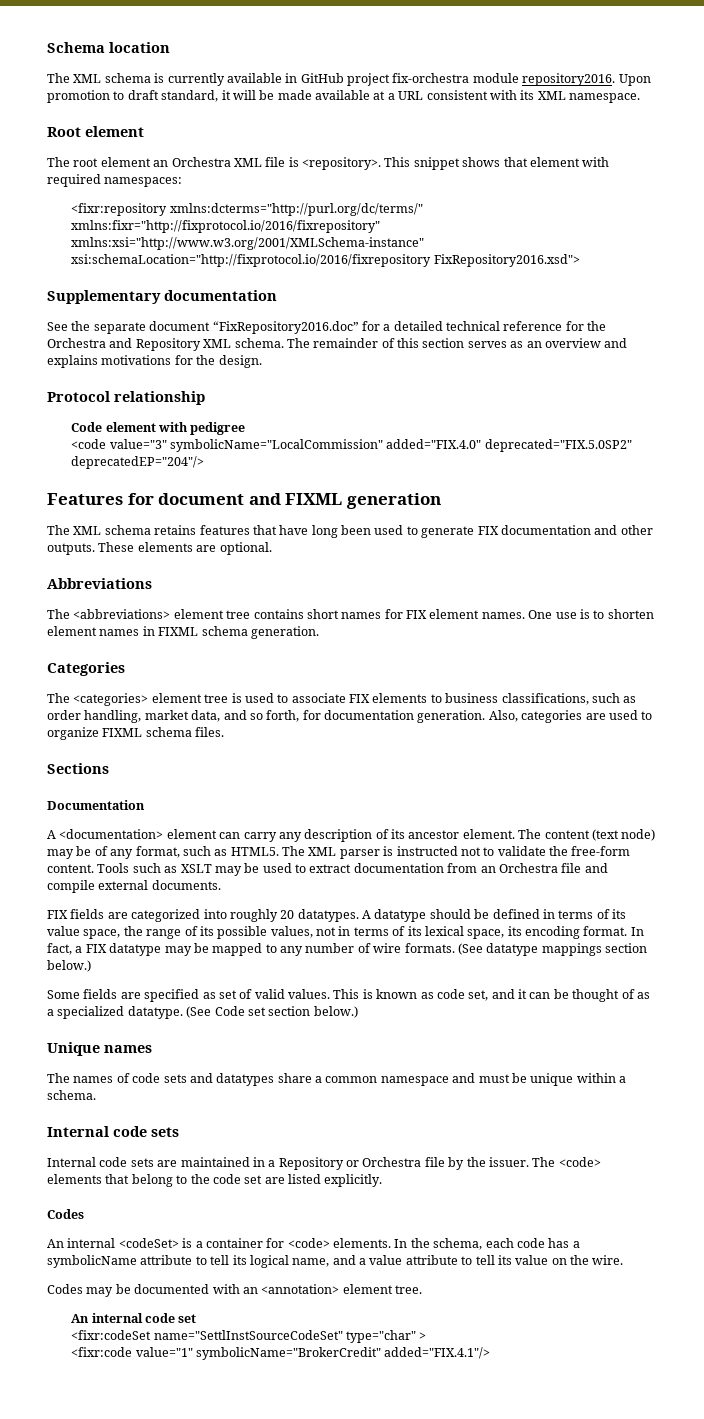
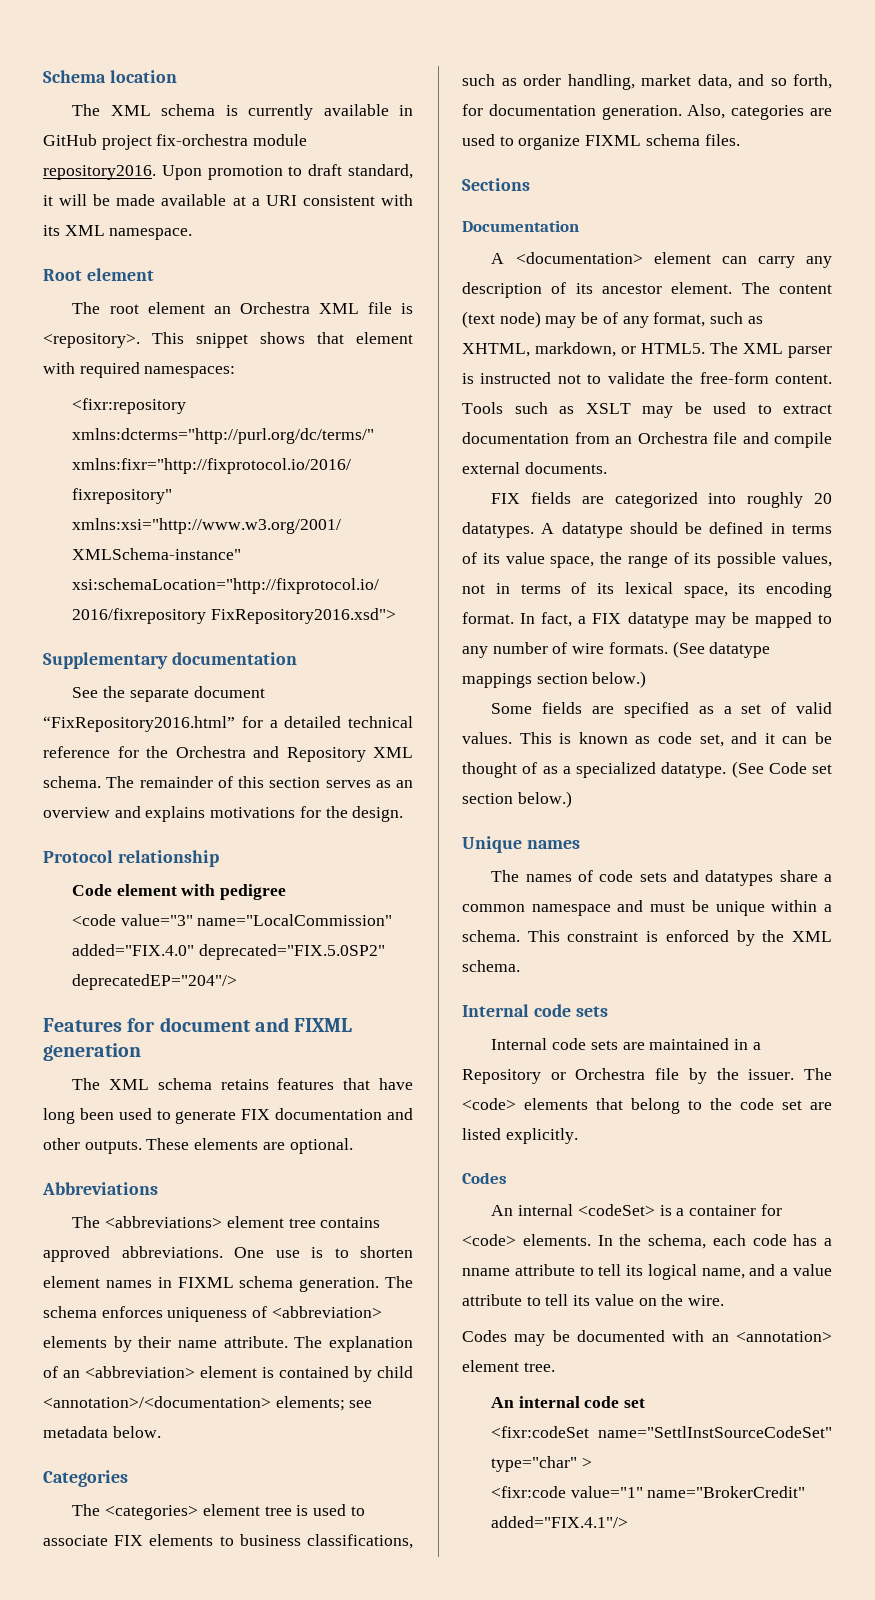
- Upon promotion to draft standard, it will be made available at a URL consistent with its XML namespace.
+ Upon promotion to draft standard, it will be made available at a URI consistent with its XML namespace.
- See the separate document “FixRepository2016.doc” for a detailed technical reference for the Orchestra and Repository XML schema.
+ See the separate document “FixRepository2016.html” for a detailed technical reference for the Orchestra and Repository XML schema.
- <code value="3" symbolicName="LocalCommission" added="FIX.4.0" deprecated="FIX.5.0SP2" deprecatedEP="204"/>
+ <code value="3" name="LocalCommission" added="FIX.4.0" deprecated="FIX.5.0SP2" deprecatedEP="204"/>
- The <abbreviations> element tree contains short names for FIX element names.
+ The <abbreviations> element tree contains approved abbreviations.
+ The schema enforces uniqueness of <abbreviation> elements by their name attribute. The explanation of an <abbreviation> element is contained by child <annotation>/<documentation> elements; see metadata below.
- The content (text node) may be of any format, such as HTML5.
+ The content (text node) may be of any format, such as XHTML, markdown, or HTML5.
- Some fields are specified as set of valid values.
+ Some fields are specified as a set of valid values.
+ This constraint is enforced by the XML schema.
- In the schema, each code has a symbolicName attribute to tell its logical name, and a value attribute to tell its value on the wire.
+ In the schema, each code has a nname attribute to tell its logical name, and a value attribute to tell its value on the wire.
- <fixr:code value="1" symbolicName="BrokerCredit" added="FIX.4.1"/>
+ <fixr:code value="1" name="BrokerCredit" added="FIX.4.1"/>

